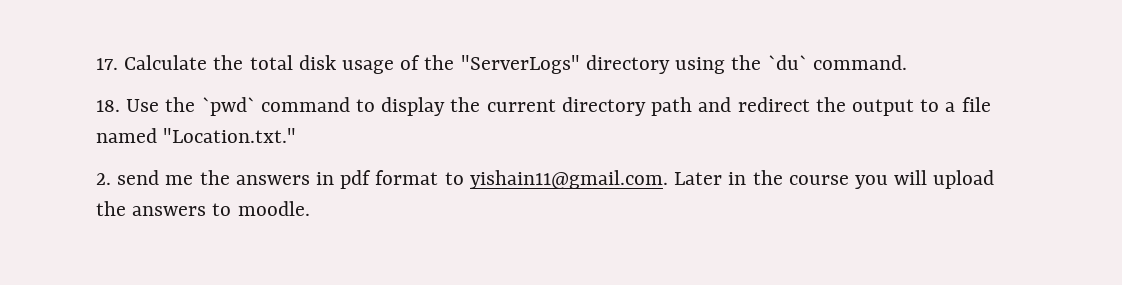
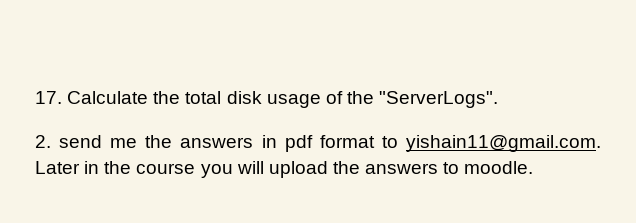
- 17. Calculate the total disk usage of the "ServerLogs" directory using the `du` command.
- 18. Use the `pwd` command to display the current directory path and redirect the output to a file named "Location.txt."
+ 17. Calculate the total disk usage of the "ServerLogs".

